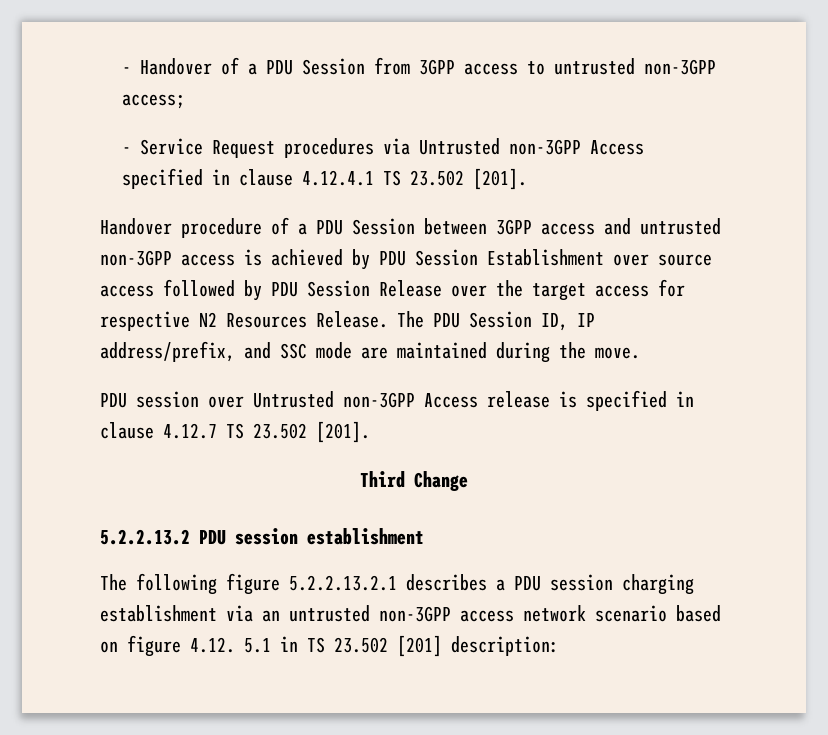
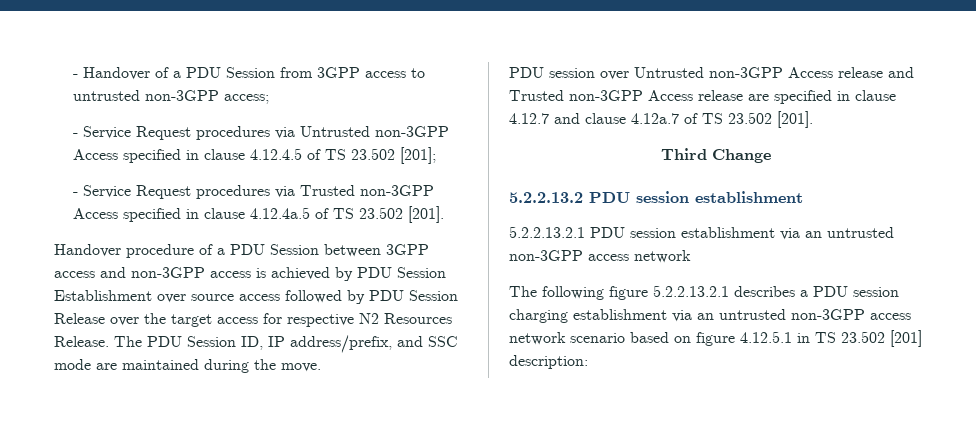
- - Service Request procedures via Untrusted non-3GPP Access specified in clause 4.12.4.1 TS 23.502 [201].
+ - Service Request procedures via Untrusted non-3GPP Access specified in clause 4.12.4.5 of TS 23.502 [201];
+ - Service Request procedures via Trusted non-3GPP Access specified in clause 4.12.4a.5 of TS 23.502 [201].
- Handover procedure of a PDU Session between 3GPP access and untrusted non-3GPP access is achieved by PDU Session Establishment over source access followed by PDU Session Release over the target access for respective N2 Resources Release.
+ Handover procedure of a PDU Session between 3GPP access and non-3GPP access is achieved by PDU Session Establishment over source access followed by PDU Session Release over the target access for respective N2 Resources Release.
- PDU session over Untrusted non-3GPP Access release is specified in clause 4.12.7 TS 23.502 [201].
+ PDU session over Untrusted non-3GPP Access release and Trusted non-3GPP Access release are specified in clause 4.12.7 and clause 4.12a.7 of TS 23.502 [201].
+ 5.2.2.13.2.1 PDU session establishment via an untrusted non-3GPP access network
- The following figure 5.2.2.13.2.1 describes a PDU session charging establishment via an untrusted non-3GPP access network scenario based on figure 4.12. 5.1 in TS 23.502 [201] description:
+ The following figure 5.2.2.13.2.1 describes a PDU session charging establishment via an untrusted non-3GPP access network scenario based on figure 4.12.5.1 in TS 23.502 [201] description:

